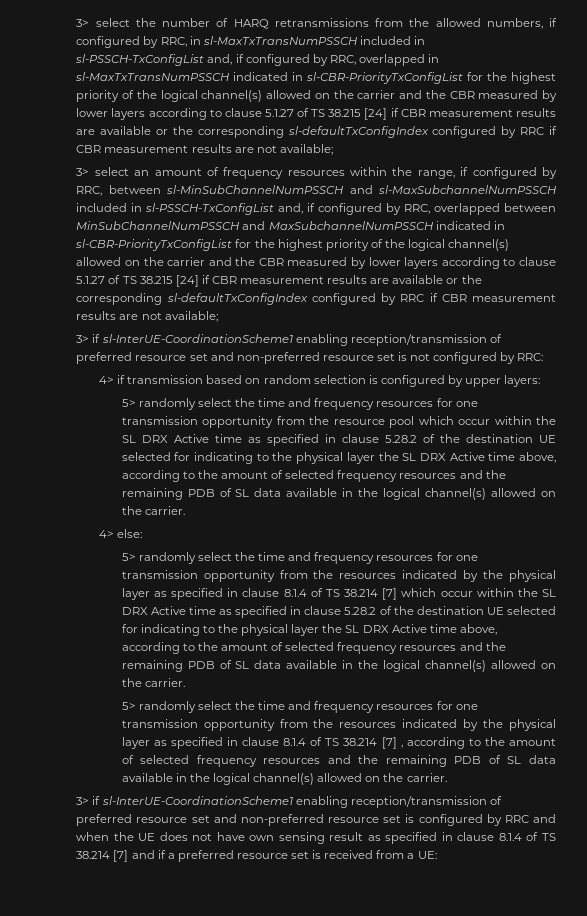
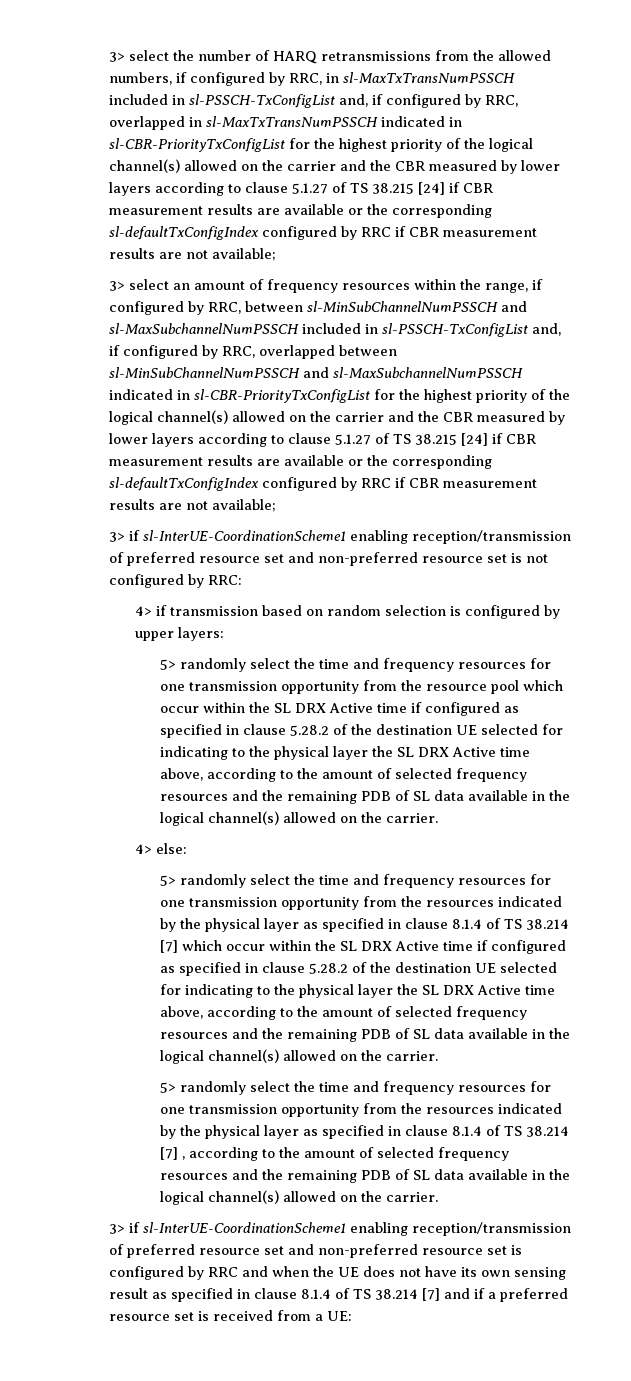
- 3> select an amount of frequency resources within the range, if configured by RRC, between sl-MinSubChannelNumPSSCH and sl-MaxSubchannelNumPSSCH included in sl-PSSCH-TxConfigList and, if configured by RRC, overlapped between MinSubChannelNumPSSCH and MaxSubchannelNumPSSCH indicated in sl-CBR-PriorityTxConfigList for the highest priority of the logical channel(s) allowed on the carrier and the CBR measured by lower layers according to clause 5.1.27 of TS 38.215 [24] if CBR measurement results are available or the corresponding sl-defaultTxConfigIndex configured by RRC if CBR measurement results are not available;
+ 3> select an amount of frequency resources within the range, if configured by RRC, between sl-MinSubChannelNumPSSCH and sl-MaxSubchannelNumPSSCH included in sl-PSSCH-TxConfigList and, if configured by RRC, overlapped between sl-MinSubChannelNumPSSCH and sl-MaxSubchannelNumPSSCH indicated in sl-CBR-PriorityTxConfigList for the highest priority of the logical channel(s) allowed on the carrier and the CBR measured by lower layers according to clause 5.1.27 of TS 38.215 [24] if CBR measurement results are available or the corresponding sl-defaultTxConfigIndex configured by RRC if CBR measurement results are not available;
- 5> randomly select the time and frequency resources for one transmission opportunity from the resource pool which occur within the SL DRX Active time as specified in clause 5.28.2 of the destination UE selected for indicating to the physical layer the SL DRX Active time above, according to the amount of selected frequency resources and the remaining PDB of SL data available in the logical channel(s) allowed on the carrier.
+ 5> randomly select the time and frequency resources for one transmission opportunity from the resource pool which occur within the SL DRX Active time if configured as specified in clause 5.28.2 of the destination UE selected for indicating to the physical layer the SL DRX Active time above, according to the amount of selected frequency resources and the remaining PDB of SL data available in the logical channel(s) allowed on the carrier.
- 5> randomly select the time and frequency resources for one transmission opportunity from the resources indicated by the physical layer as specified in clause 8.1.4 of TS 38.214 [7] which occur within the SL DRX Active time as specified in clause 5.28.2 of the destination UE selected for indicating to the physical layer the SL DRX Active time above, according to the amount of selected frequency resources and the remaining PDB of SL data available in the logical channel(s) allowed on the carrier.
+ 5> randomly select the time and frequency resources for one transmission opportunity from the resources indicated by the physical layer as specified in clause 8.1.4 of TS 38.214 [7] which occur within the SL DRX Active time if configured as specified in clause 5.28.2 of the destination UE selected for indicating to the physical layer the SL DRX Active time above, according to the amount of selected frequency resources and the remaining PDB of SL data available in the logical channel(s) allowed on the carrier.
- 3> if sl-InterUE-CoordinationScheme1 enabling reception/transmission of preferred resource set and non-preferred resource set is configured by RRC and when the UE does not have own sensing result as specified in clause 8.1.4 of TS 38.214 [7] and if a preferred resource set is received from a UE:
+ 3> if sl-InterUE-CoordinationScheme1 enabling reception/transmission of preferred resource set and non-preferred resource set is configured by RRC and when the UE does not have its own sensing result as specified in clause 8.1.4 of TS 38.214 [7] and if a preferred resource set is received from a UE:

